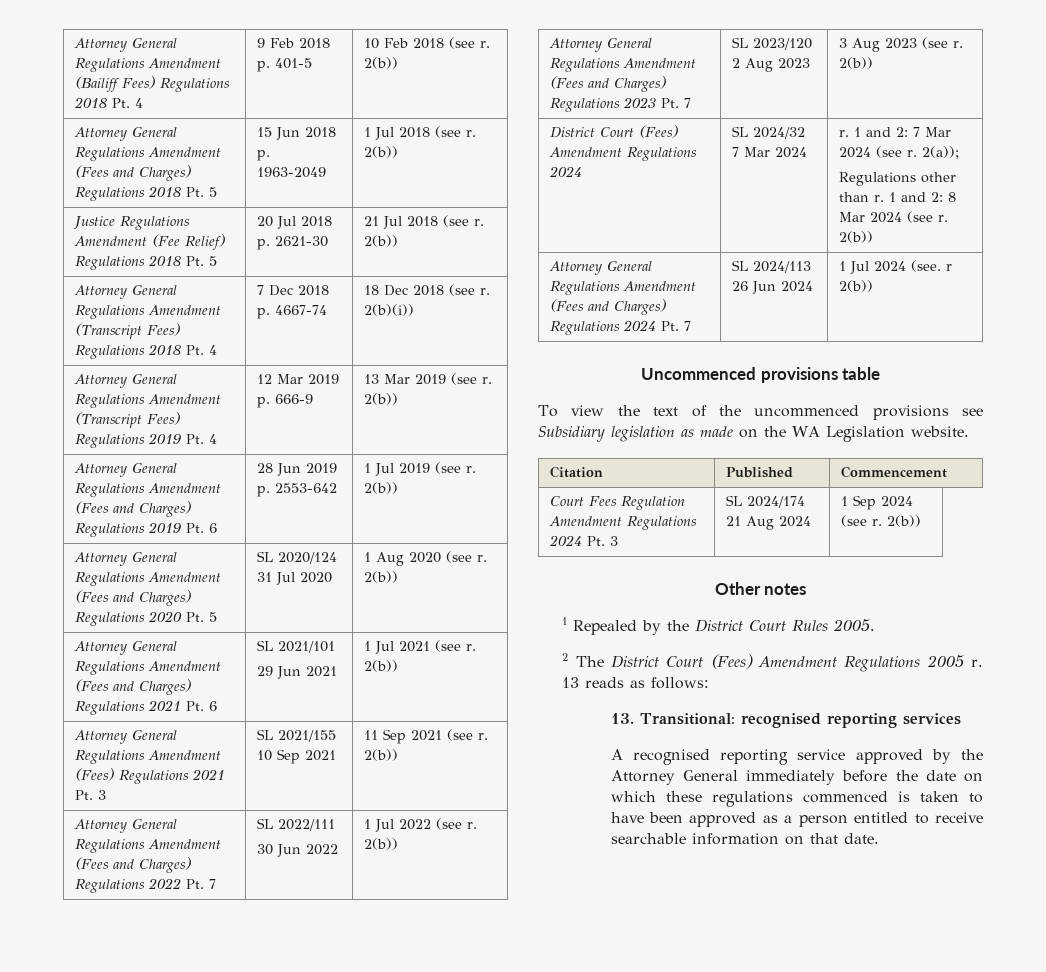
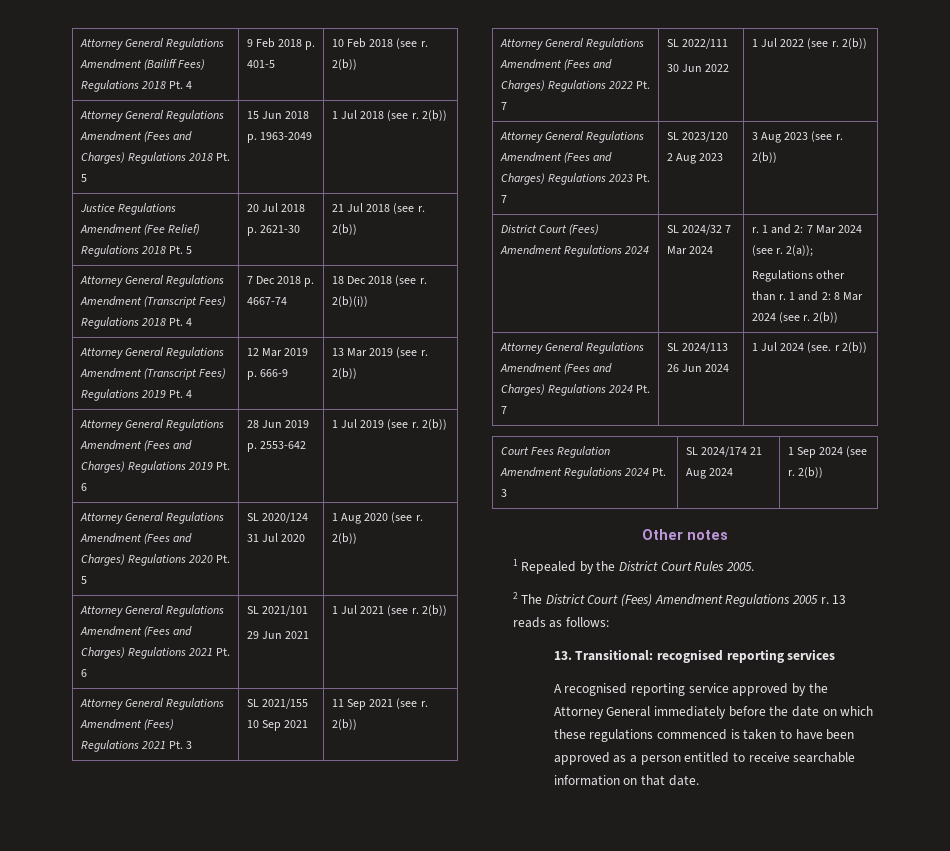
- Uncommenced provisions table
- To view the text of the uncommenced provisions see Subsidiary legislation as made on the WA Legislation website.
- Citation | Published | Commencement

